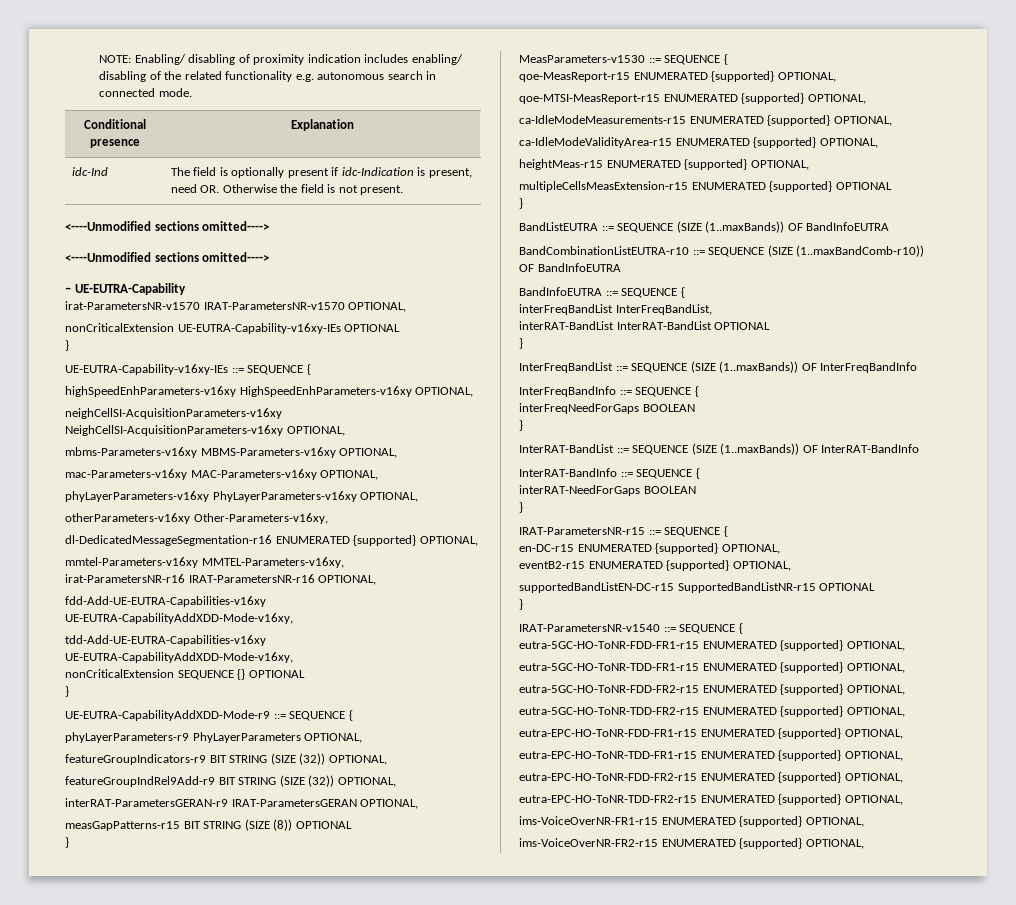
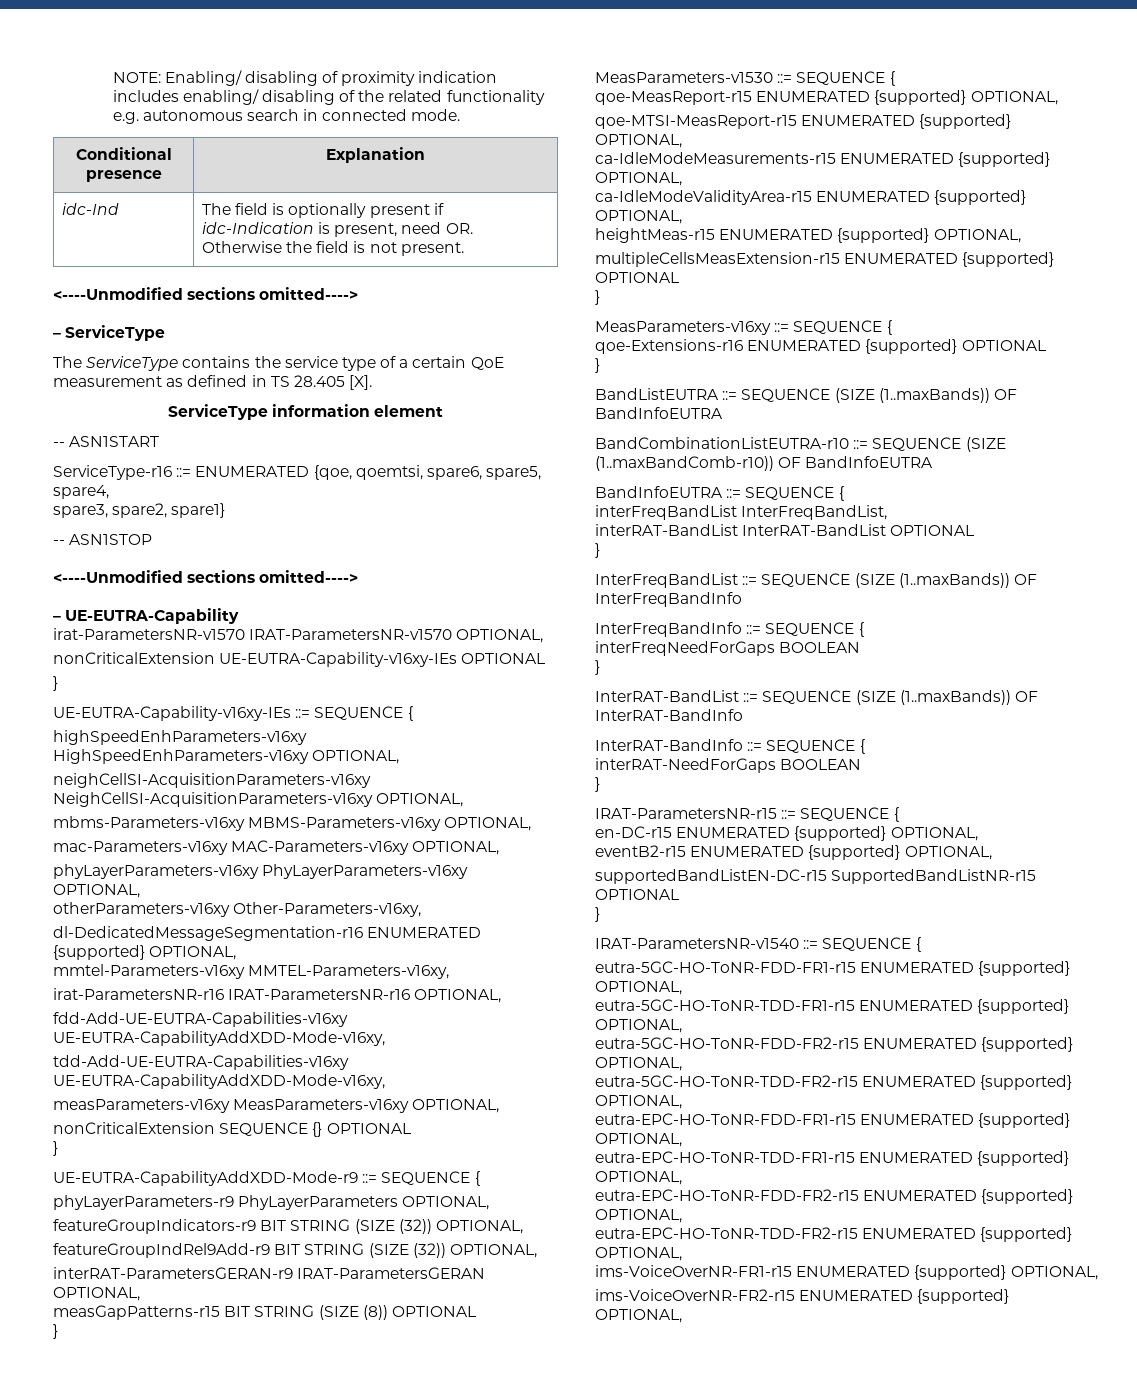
+ – ServiceType
+ The ServiceType contains the service type of a certain QoE measurement as defined in TS 28.405 [X].
+ ServiceType information element
+ -- ASN1START
+ ServiceType-r16 ::= ENUMERATED {qoe, qoemtsi, spare6, spare5, spare4,
+ spare3, spare2, spare1}
+ -- ASN1STOP
+ measParameters-v16xy MeasParameters-v16xy OPTIONAL,
+ MeasParameters-v16xy ::= SEQUENCE {
+ qoe-Extensions-r16 ENUMERATED {supported} OPTIONAL
+ }

